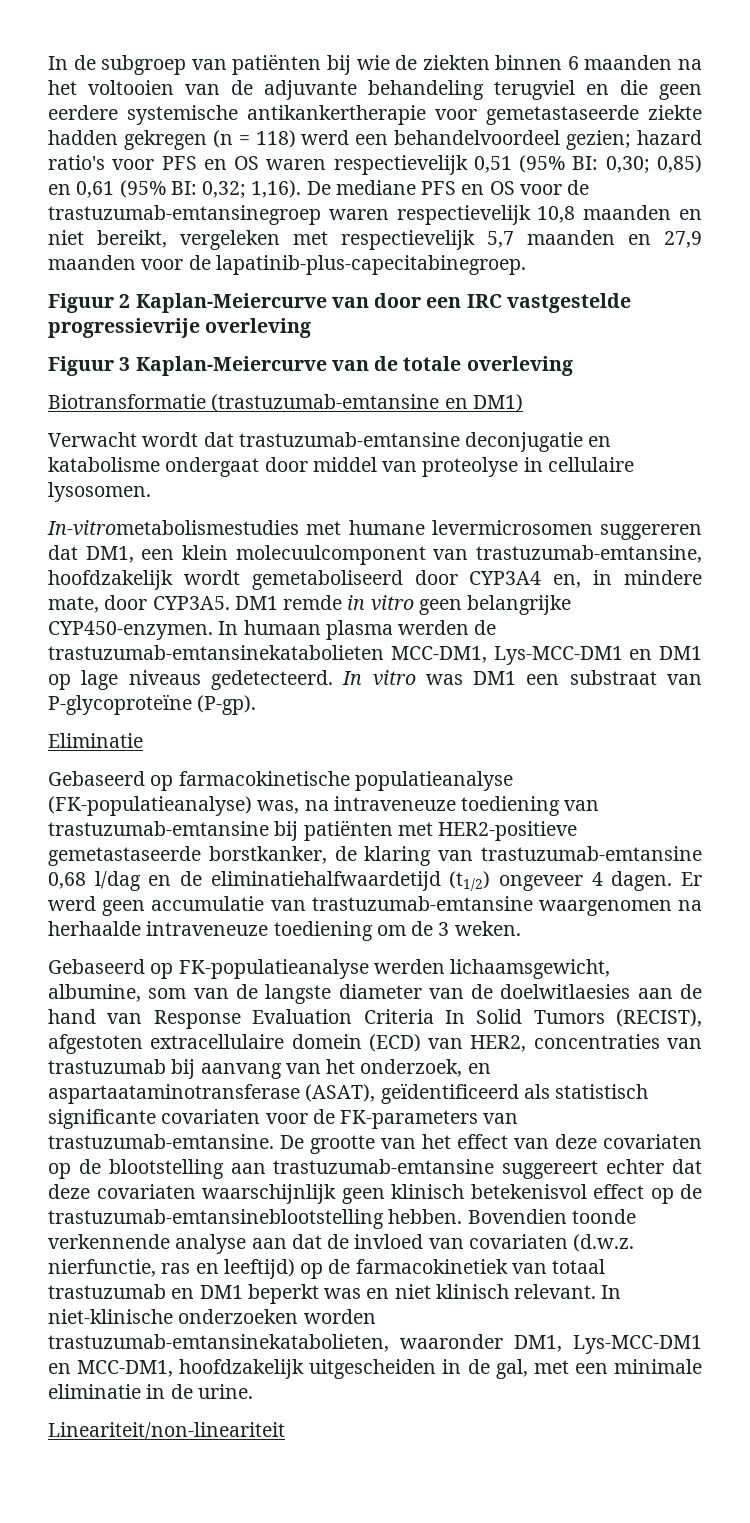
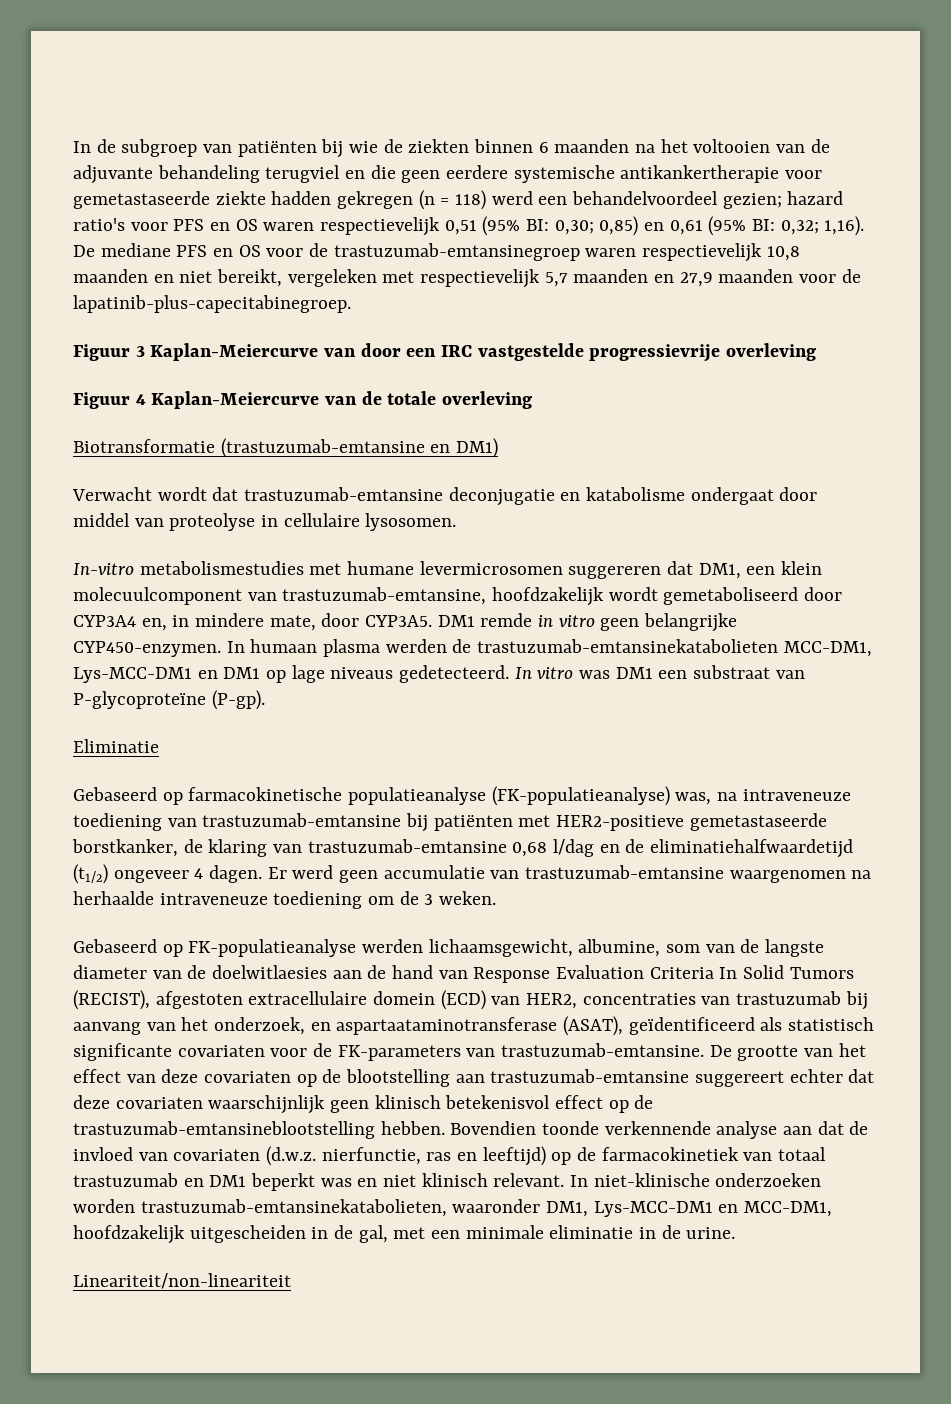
- Figuur 2 Kaplan-Meiercurve van door een IRC vastgestelde progressievrije overleving
+ Figuur 3 Kaplan-Meiercurve van door een IRC vastgestelde progressievrije overleving
- Figuur 3 Kaplan-Meiercurve van de totale overleving
+ Figuur 4 Kaplan-Meiercurve van de totale overleving
- In-vitrometabolismestudies met humane levermicrosomen suggereren dat DM1, een klein molecuulcomponent van trastuzumab-emtansine, hoofdzakelijk wordt gemetaboliseerd door CYP3A4 en, in mindere mate, door CYP3A5.
+ In-vitro metabolismestudies met humane levermicrosomen suggereren dat DM1, een klein molecuulcomponent van trastuzumab-emtansine, hoofdzakelijk wordt gemetaboliseerd door CYP3A4 en, in mindere mate, door CYP3A5.

